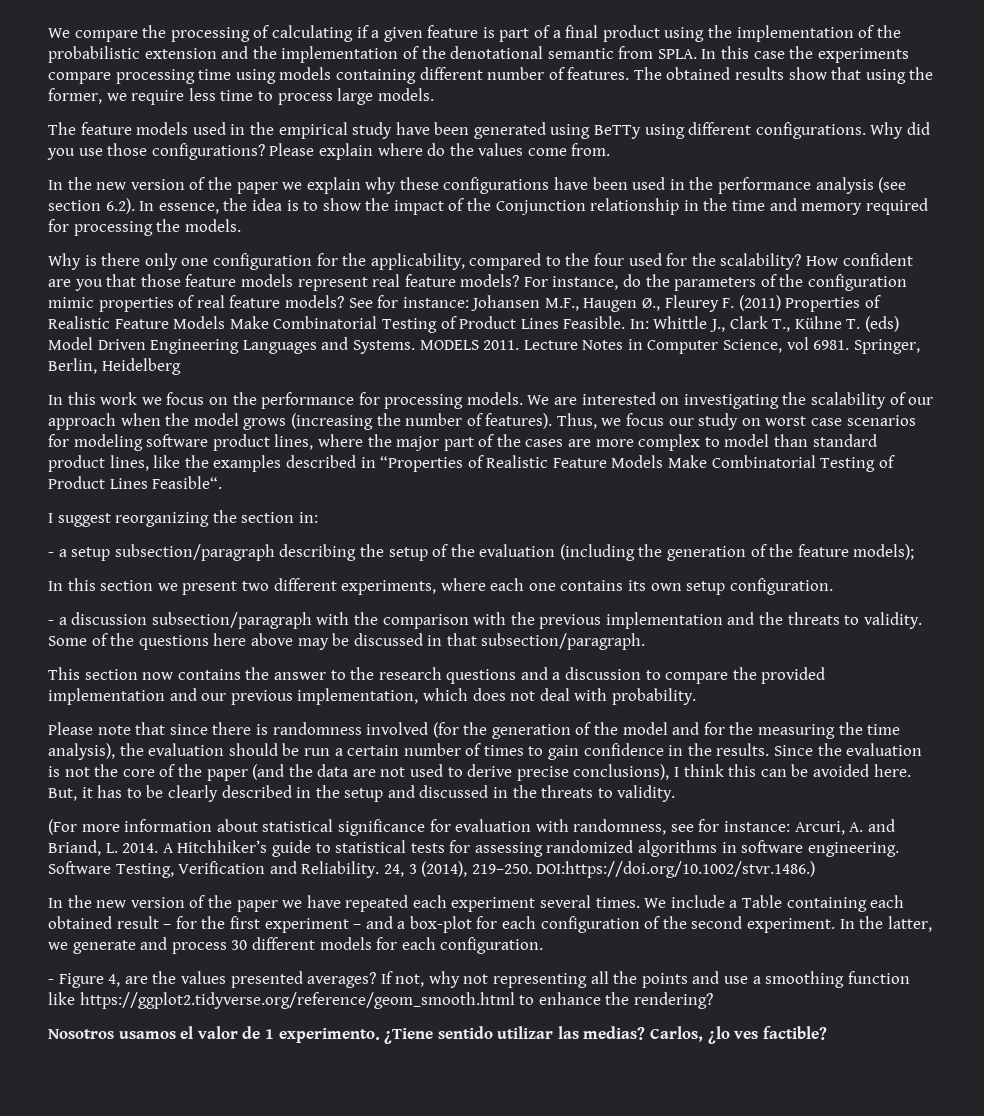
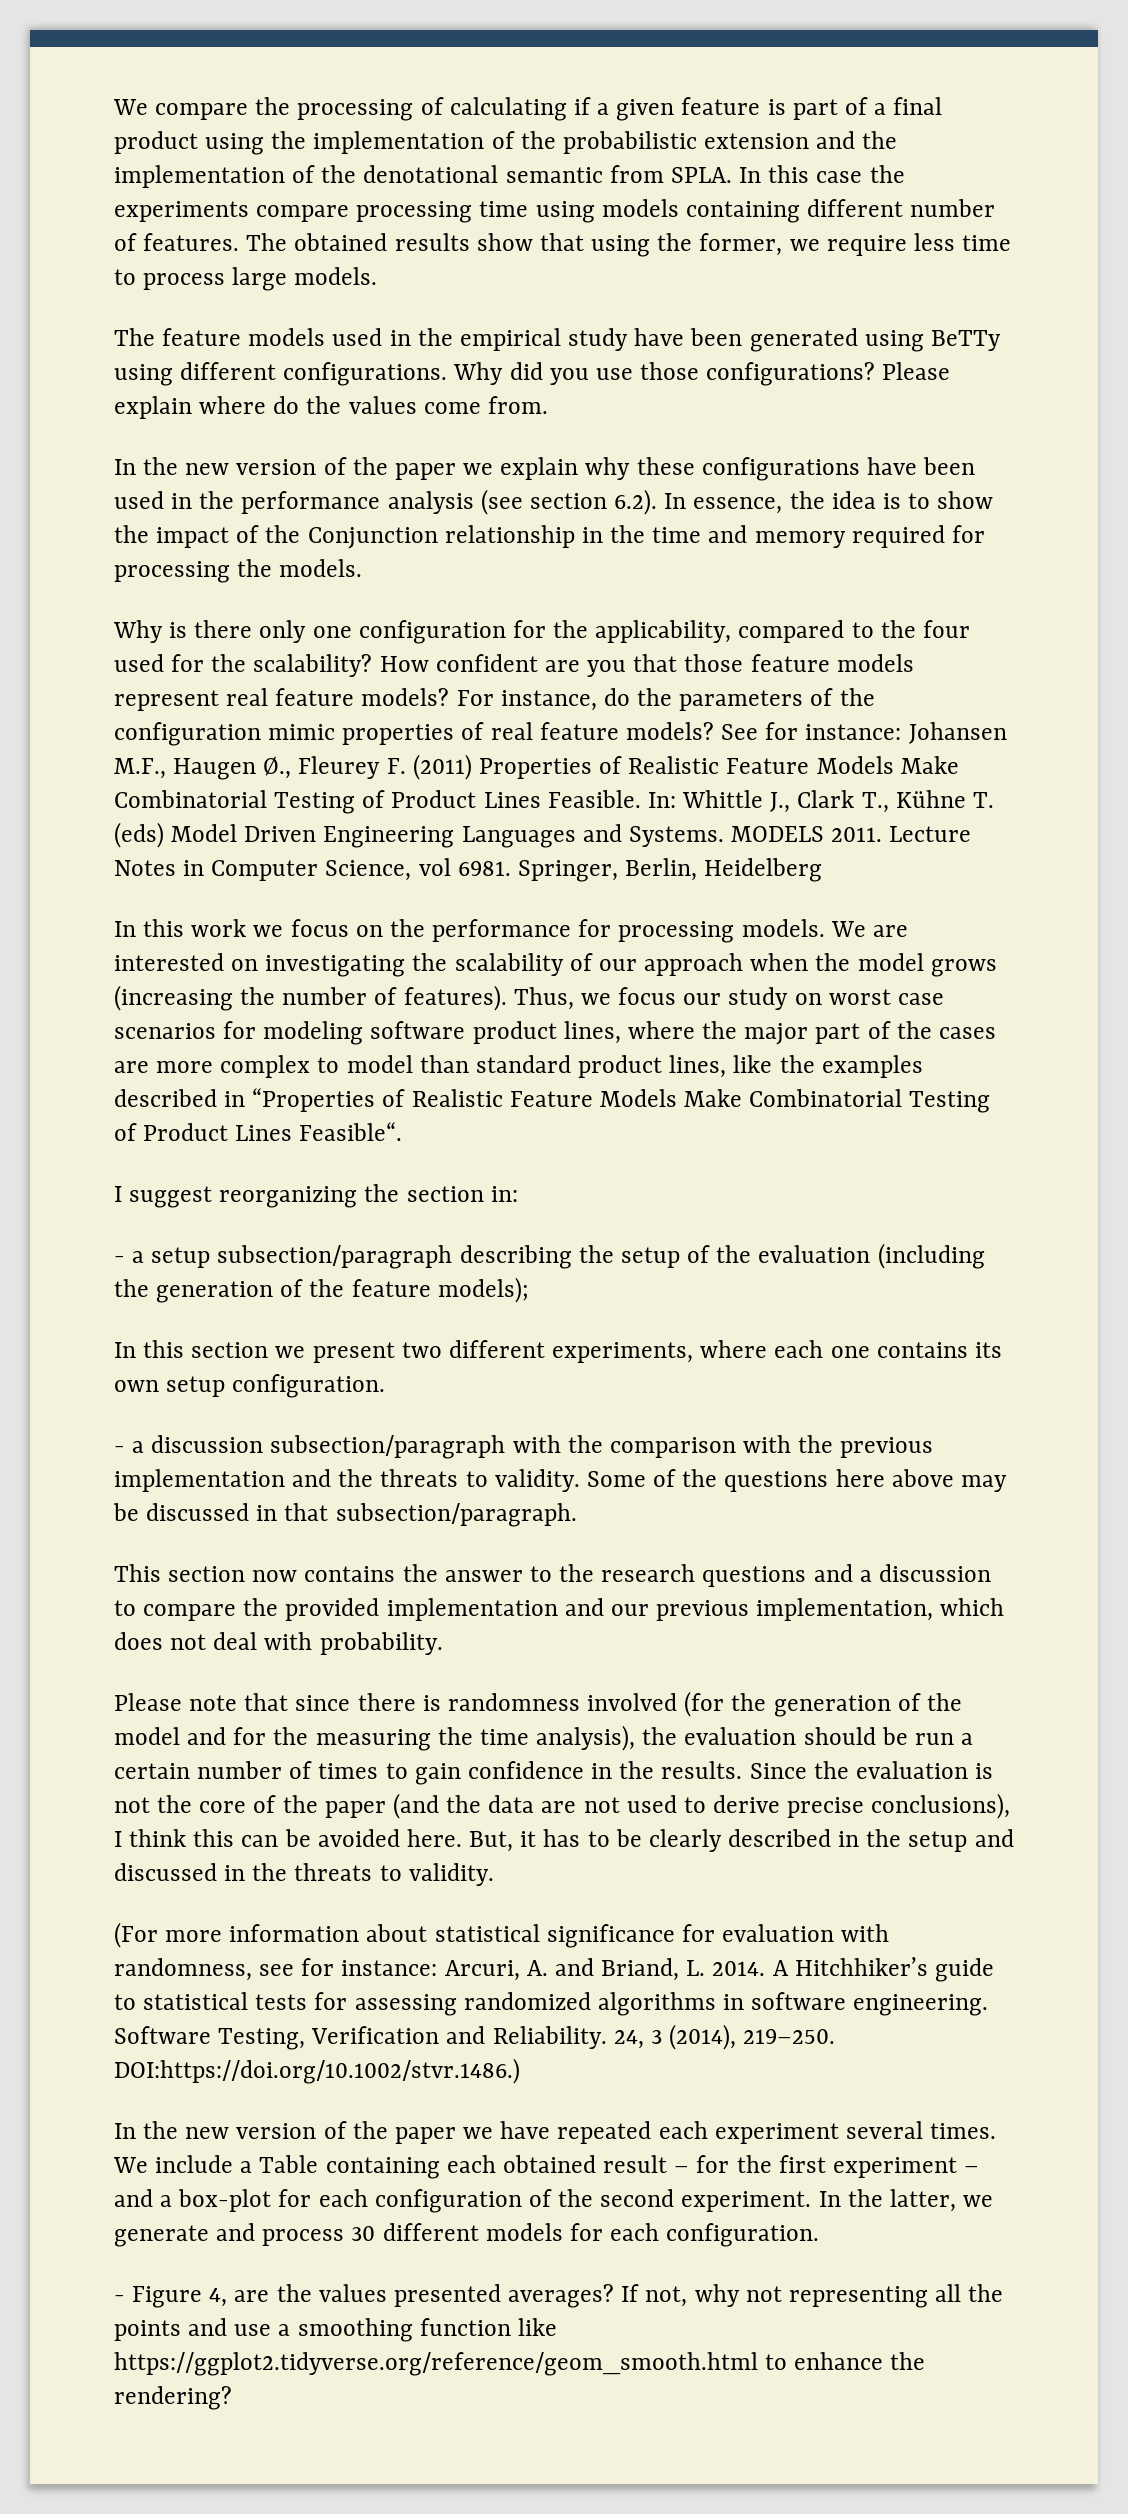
- Nosotros usamos el valor de 1 experimento. ¿Tiene sentido utilizar las medias? Carlos, ¿lo ves factible?

